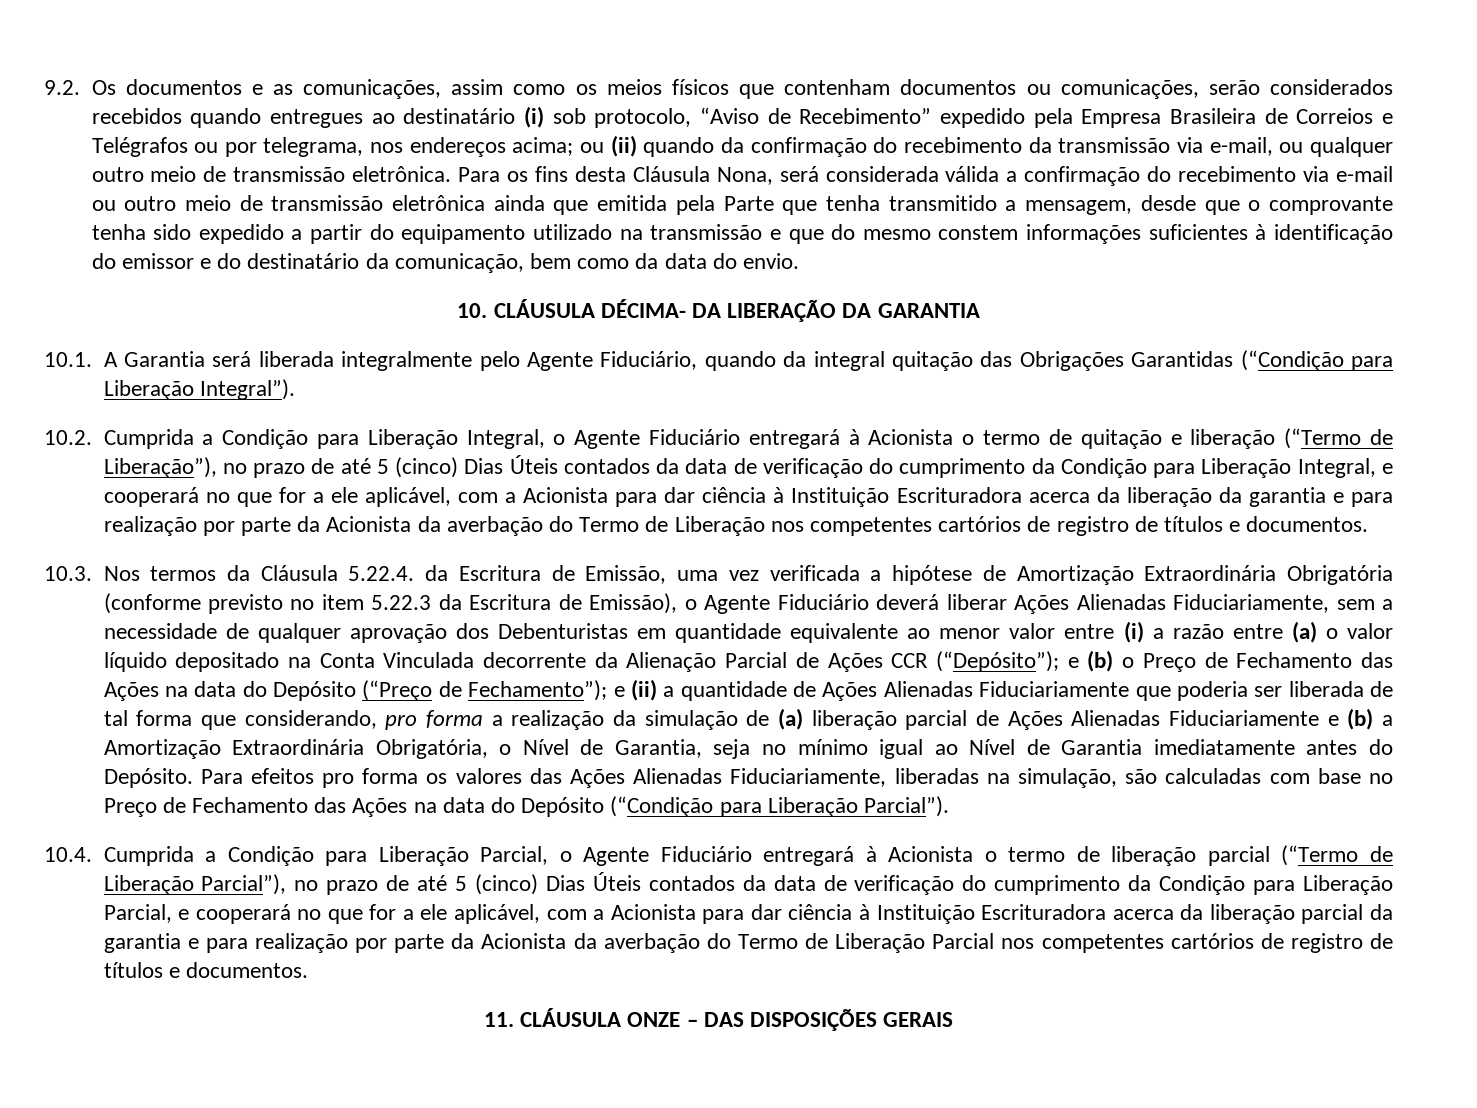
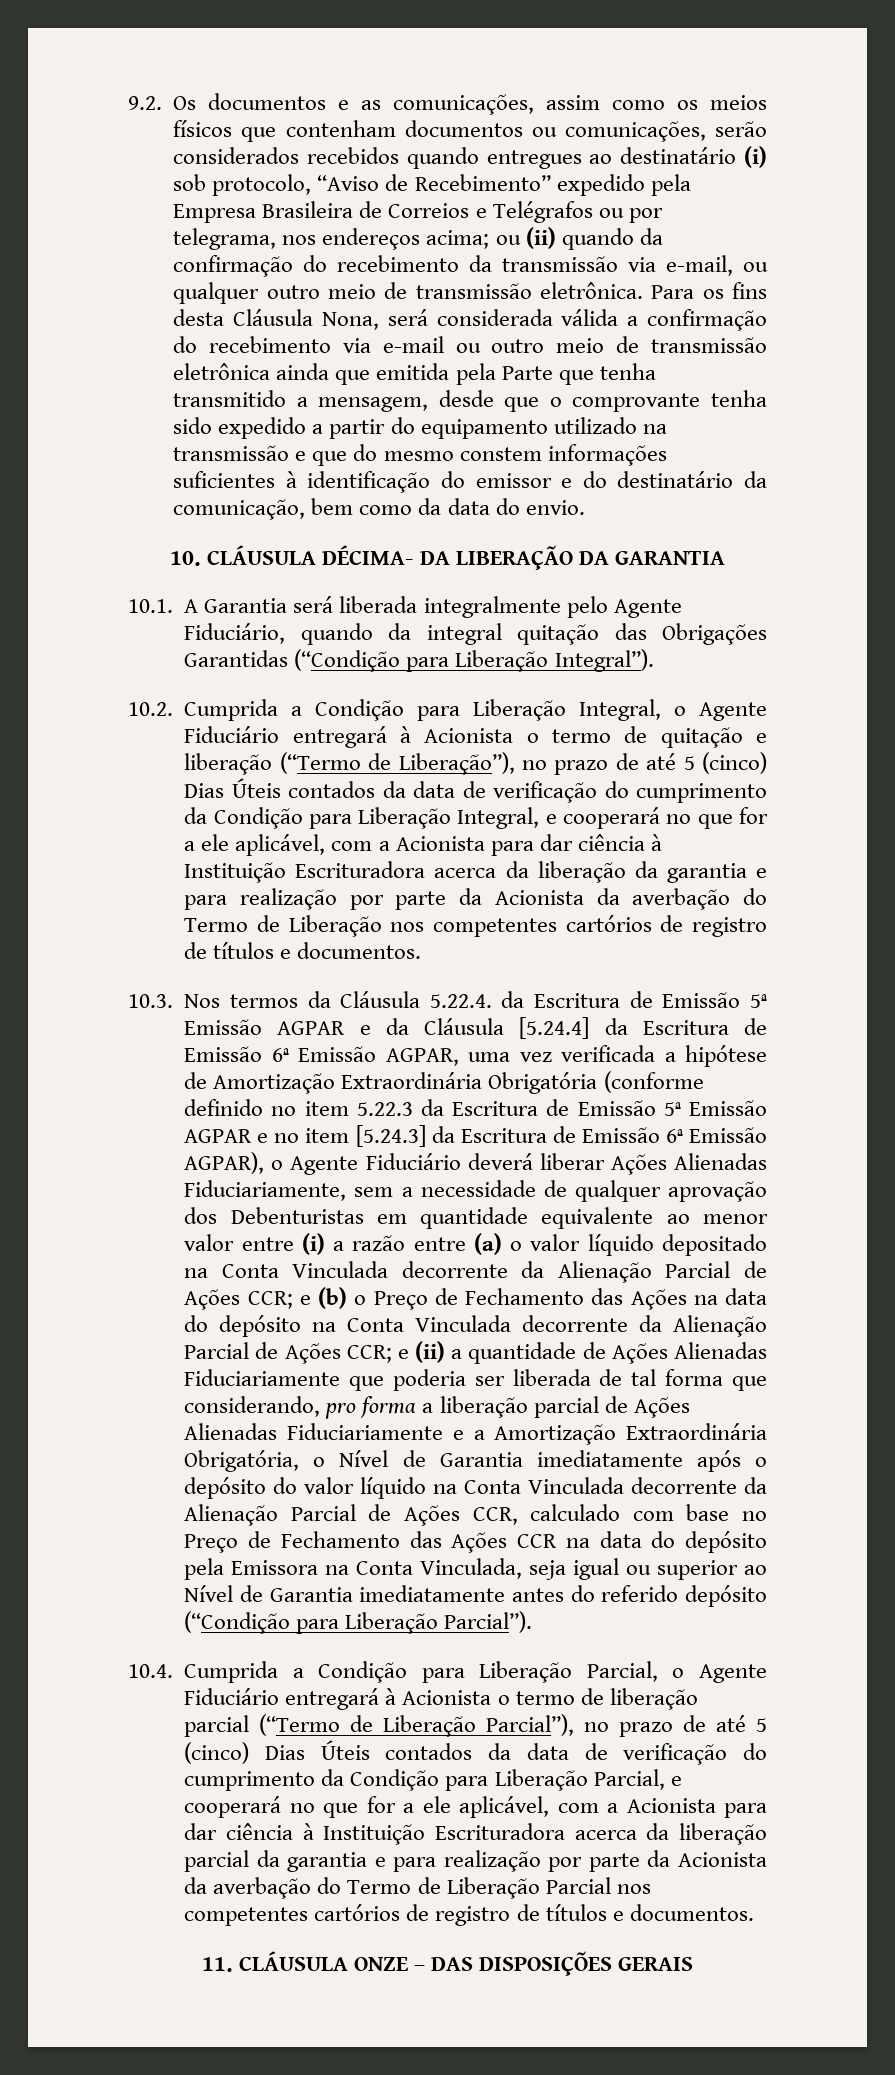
- 10.3. Nos termos da Cláusula 5.22.4. da Escritura de Emissão, uma vez verificada a hipótese de Amortização Extraordinária Obrigatória (conforme previsto no item 5.22.3 da Escritura de Emissão), o Agente Fiduciário deverá liberar Ações Alienadas Fiduciariamente, sem a necessidade de qualquer aprovação dos Debenturistas em quantidade equivalente ao menor valor entre (i) a razão entre (a) o valor líquido depositado na Conta Vinculada decorrente da Alienação Parcial de Ações CCR (“Depósito”);
+ 10.3. Nos termos da Cláusula 5.22.4. da Escritura de Emissão 5ª Emissão AGPAR e da Cláusula [5.24.4] da Escritura de Emissão 6ª Emissão AGPAR, uma vez verificada a hipótese de Amortização Extraordinária Obrigatória (conforme definido no item 5.22.3 da Escritura de Emissão 5ª Emissão AGPAR e no item [5.24.3] da Escritura de Emissão 6ª Emissão AGPAR), o Agente Fiduciário deverá liberar Ações Alienadas Fiduciariamente, sem a necessidade de qualquer aprovação dos Debenturistas em quantidade equivalente ao menor valor entre (i) a razão entre (a) o valor líquido depositado na Conta Vinculada decorrente da Alienação Parcial de Ações CCR;
- e (b) o Preço de Fechamento das Ações na data do Depósito (“Preço de Fechamento”);
+ e (b) o Preço de Fechamento das Ações na data do depósito na Conta Vinculada decorrente da Alienação Parcial de Ações CCR;
- e (ii) a quantidade de Ações Alienadas Fiduciariamente que poderia ser liberada de tal forma que considerando, pro forma a realização da simulação de (a) liberação parcial de Ações Alienadas Fiduciariamente e (b) a Amortização Extraordinária Obrigatória, o Nível de Garantia, seja no mínimo igual ao Nível de Garantia imediatamente antes do Depósito. Para efeitos pro forma os valores das Ações Alienadas Fiduciariamente, liberadas na simulação, são calculadas com base no Preço de Fechamento das Ações na data do Depósito (“Condição para Liberação Parcial”).
+ e (ii) a quantidade de Ações Alienadas Fiduciariamente que poderia ser liberada de tal forma que considerando, pro forma a liberação parcial de Ações Alienadas Fiduciariamente e a Amortização Extraordinária Obrigatória, o Nível de Garantia imediatamente após o depósito do valor líquido na Conta Vinculada decorrente da Alienação Parcial de Ações CCR, calculado com base no Preço de Fechamento das Ações CCR na data do depósito pela Emissora na Conta Vinculada, seja igual ou superior ao Nível de Garantia imediatamente antes do referido depósito (“Condição para Liberação Parcial”).

